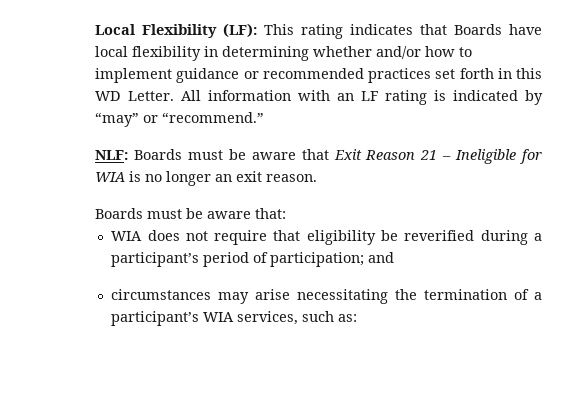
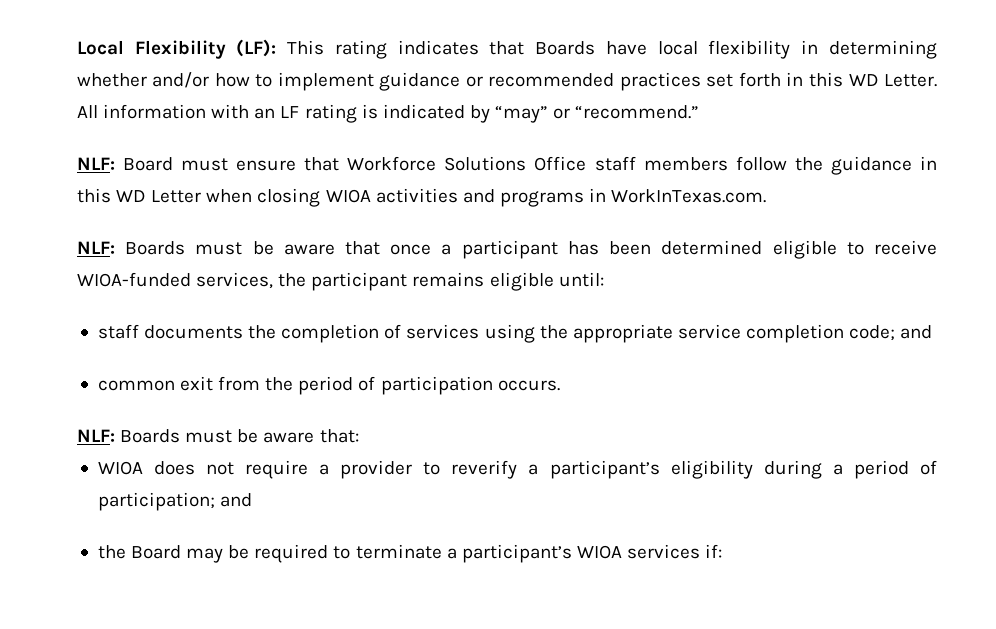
+ NLF: Board must ensure that Workforce Solutions Office staff members follow the guidance in this WD Letter when closing WIOA activities and programs in WorkInTexas.com.
- NLF: Boards must be aware that Exit Reason 21 – Ineligible for WIA is no longer an exit reason.
- Boards must be aware that:
+ NLF: Boards must be aware that once a participant has been determined eligible to receive WIOA-funded services, the participant remains eligible until:
+ staff documents the completion of services using the appropriate service completion code; and
+ common exit from the period of participation occurs.
+ NLF: Boards must be aware that:
- WIA does not require that eligibility be reverified during a participant’s period of participation; and
+ WIOA does not require a provider to reverify a participant’s eligibility during a period of participation; and
- circumstances may arise necessitating the termination of a participant’s WIA services, such as:
+ the Board may be required to terminate a participant’s WIOA services if:

